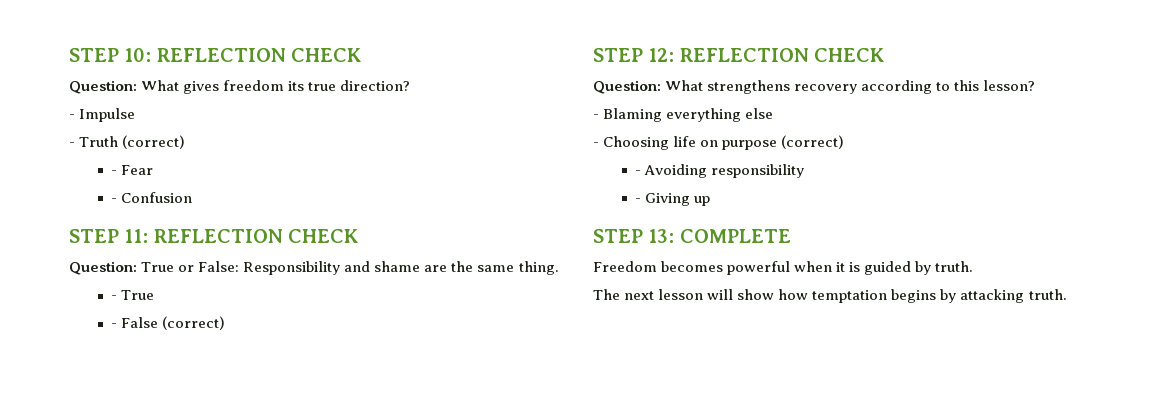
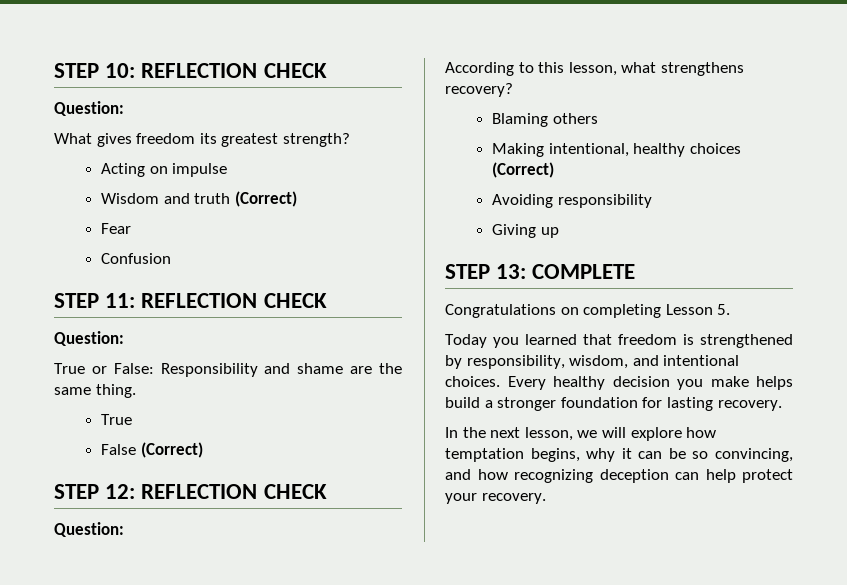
  STEP 10: REFLECTION CHECK
- Question: What gives freedom its true direction?
- - Impulse
- - Truth (correct)
- - Fear
+ Question:
+ What gives freedom its greatest strength?
+ Acting on impulse
+ Wisdom and truth (Correct)
+ Fear
- - Confusion
+ Confusion
  STEP 11: REFLECTION CHECK
- Question: True or False: Responsibility and shame are the same thing.
- - True
+ Question:
+ True or False: Responsibility and shame are the same thing.
+ True
- - False (correct)
+ False (Correct)
  STEP 12: REFLECTION CHECK
- Question: What strengthens recovery according to this lesson?
- - Blaming everything else
- - Choosing life on purpose (correct)
- - Avoiding responsibility
+ Question:
+ According to this lesson, what strengthens recovery?
+ Blaming others
+ Making intentional, healthy choices (Correct)
+ Avoiding responsibility
- - Giving up
+ Giving up
- Freedom becomes powerful when it is guided by truth.
- The next lesson will show how temptation begins by attacking truth.
+ Congratulations on completing Lesson 5.
+ Today you learned that freedom is strengthened by responsibility, wisdom, and intentional choices. Every healthy decision you make helps build a stronger foundation for lasting recovery.
+ In the next lesson, we will explore how temptation begins, why it can be so convincing, and how recognizing deception can help protect your recovery.

